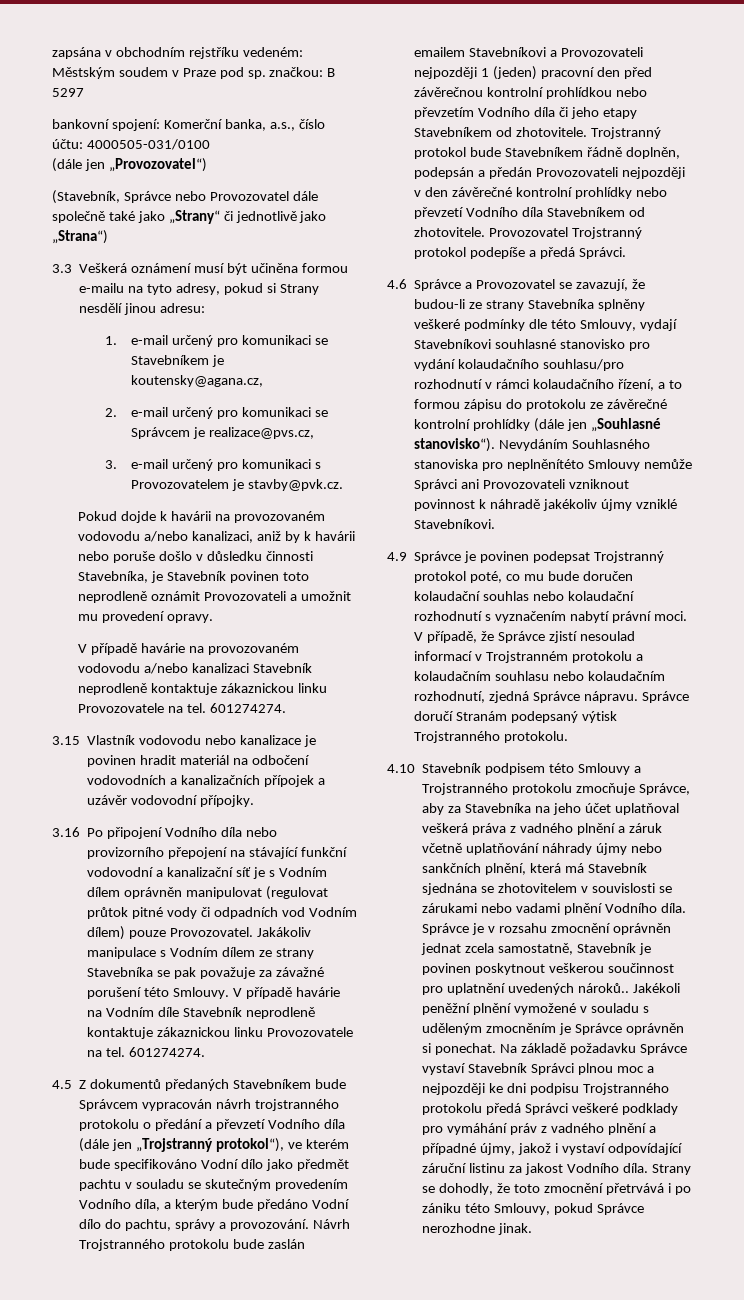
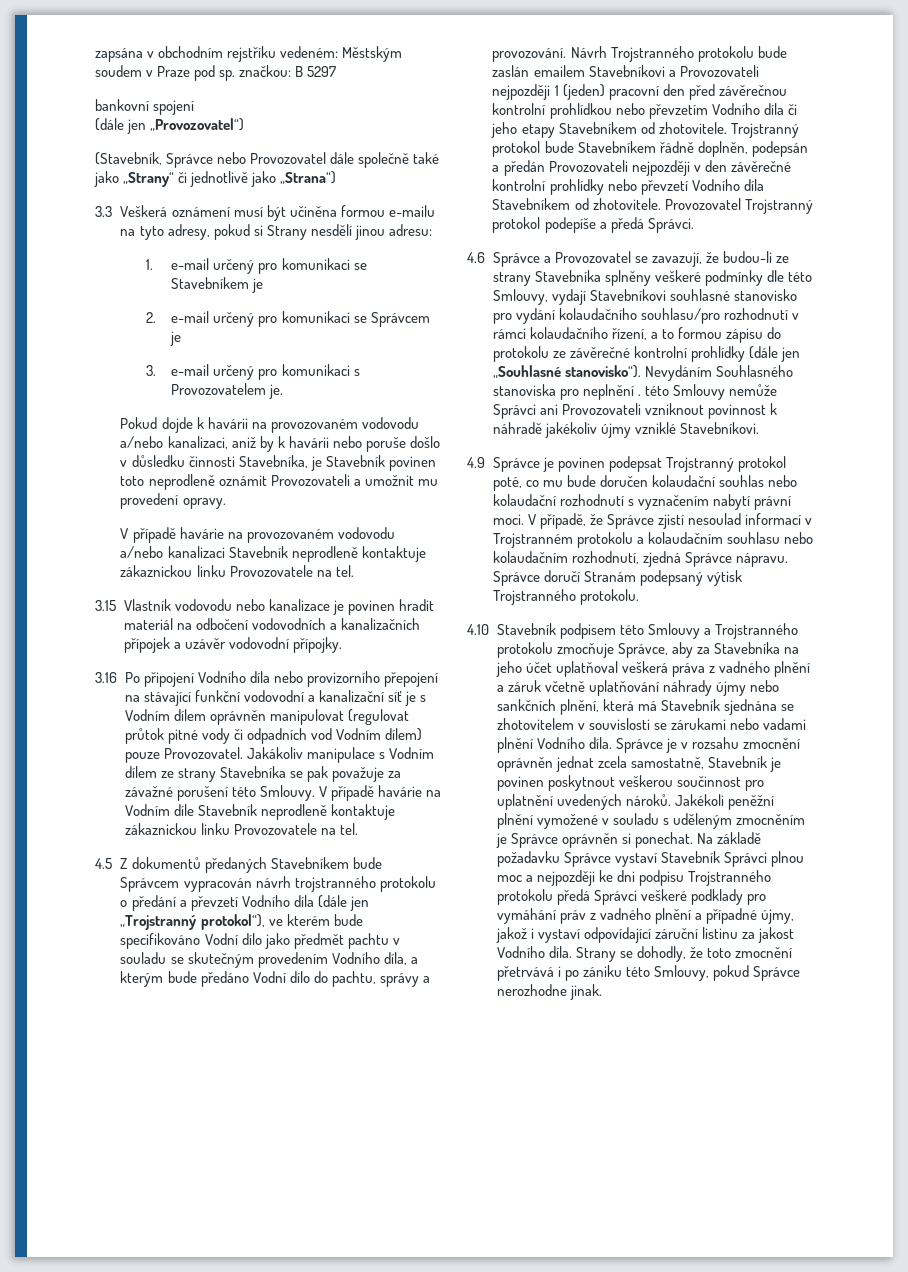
- bankovní spojení: Komerční banka, a.s., číslo účtu: 4000505-031/0100
+ bankovní spojení
- 1. e-mail určený pro komunikaci se Stavebníkem je koutensky@agana.cz,
+ 1. e-mail určený pro komunikaci se Stavebníkem je
- 2. e-mail určený pro komunikaci se Správcem je realizace@pvs.cz,
+ 2. e-mail určený pro komunikaci se Správcem je
- 3. e-mail určený pro komunikaci s Provozovatelem je stavby@pvk.cz.
+ 3. e-mail určený pro komunikaci s Provozovatelem je.
- V případě havárie na provozovaném vodovodu a/nebo kanalizaci Stavebník neprodleně kontaktuje zákaznickou linku Provozovatele na tel. 601274274.
+ V případě havárie na provozovaném vodovodu a/nebo kanalizaci Stavebník neprodleně kontaktuje zákaznickou linku Provozovatele na tel.
- V případě havárie na Vodním díle Stavebník neprodleně kontaktuje zákaznickou linku Provozovatele na tel. 601274274.
+ V případě havárie na Vodním díle Stavebník neprodleně kontaktuje zákaznickou linku Provozovatele na tel.
- Nevydáním Souhlasného stanoviska pro neplněnítéto Smlouvy nemůže Správci ani Provozovateli vzniknout povinnost k náhradě jakékoliv újmy vzniklé Stavebníkovi.
+ Nevydáním Souhlasného stanoviska pro neplnění . této Smlouvy nemůže Správci ani Provozovateli vzniknout povinnost k náhradě jakékoliv újmy vzniklé Stavebníkovi.
- Správce je v rozsahu zmocnění oprávněn jednat zcela samostatně, Stavebník je povinen poskytnout veškerou součinnost pro uplatnění uvedených nároků..
+ Správce je v rozsahu zmocnění oprávněn jednat zcela samostatně, Stavebník je povinen poskytnout veškerou součinnost pro uplatnění uvedených nároků.

